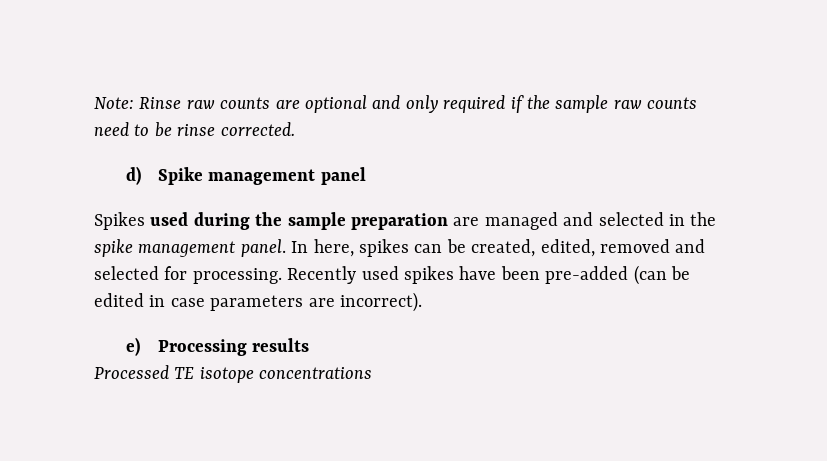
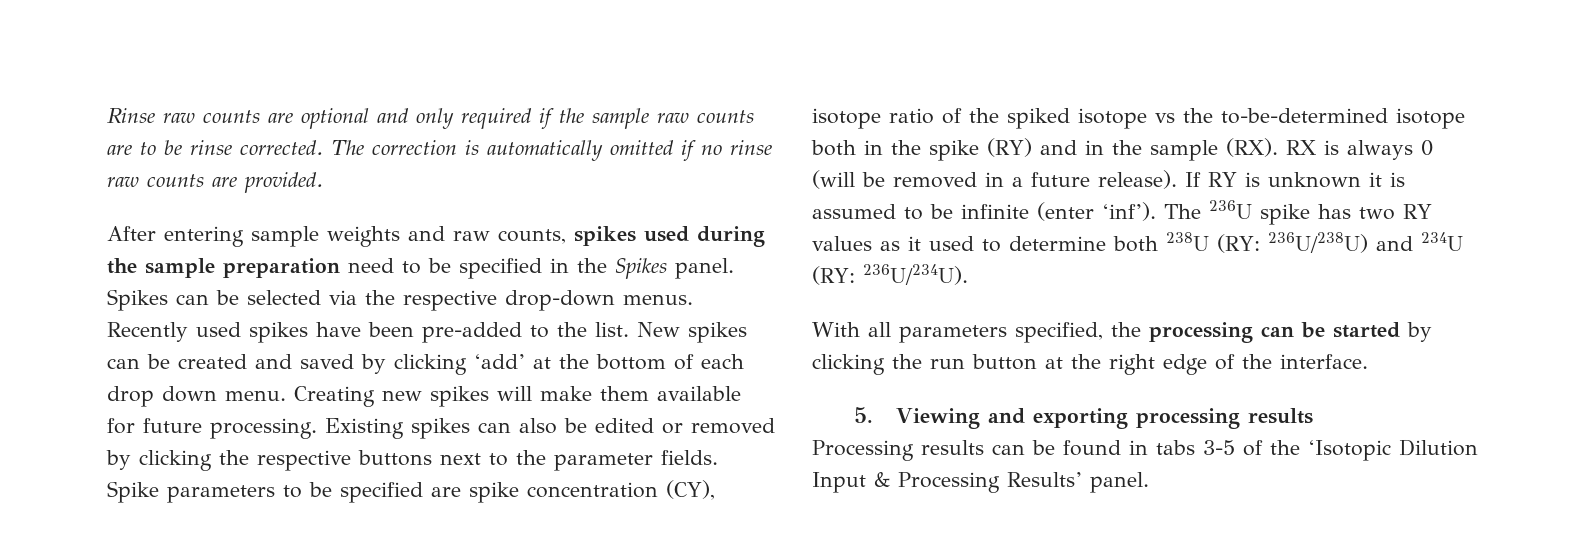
- Note: Rinse raw counts are optional and only required if the sample raw counts need to be rinse corrected.
- d) Spike management panel
- Spikes used during the sample preparation are managed and selected in the spike management panel. In here, spikes can be created, edited, removed and selected for processing.
+ Rinse raw counts are optional and only required if the sample raw counts are to be rinse corrected. The correction is automatically omitted if no rinse raw counts are provided.
+ After entering sample weights and raw counts, spikes used during the sample preparation need to be specified in the Spikes panel. Spikes can be selected via the respective drop-down menus.
- Recently used spikes have been pre-added (can be edited in case parameters are incorrect).
- e) Processing results
- Processed TE isotope concentrations
+ Recently used spikes have been pre-added to the list. New spikes can be created and saved by clicking ‘add’ at the bottom of each drop down menu. Creating new spikes will make them available for future processing. Existing spikes can also be edited or removed by clicking the respective buttons next to the parameter fields. Spike parameters to be specified are spike concentration (CY), isotope ratio of the spiked isotope vs the to-be-determined isotope both in the spike (RY) and in the sample (RX). RX is always 0 (will be removed in a future release). If RY is unknown it is assumed to be infinite (enter ‘inf’). The 236U spike has two RY values as it used to determine both 238U (RY: 236U/238U) and 234U (RY: 236U/234U).
+ With all parameters specified, the processing can be started by clicking the run button at the right edge of the interface.
+ 5. Viewing and exporting processing results
+ Processing results can be found in tabs 3-5 of the ‘Isotopic Dilution Input & Processing Results’ panel.

